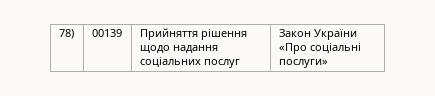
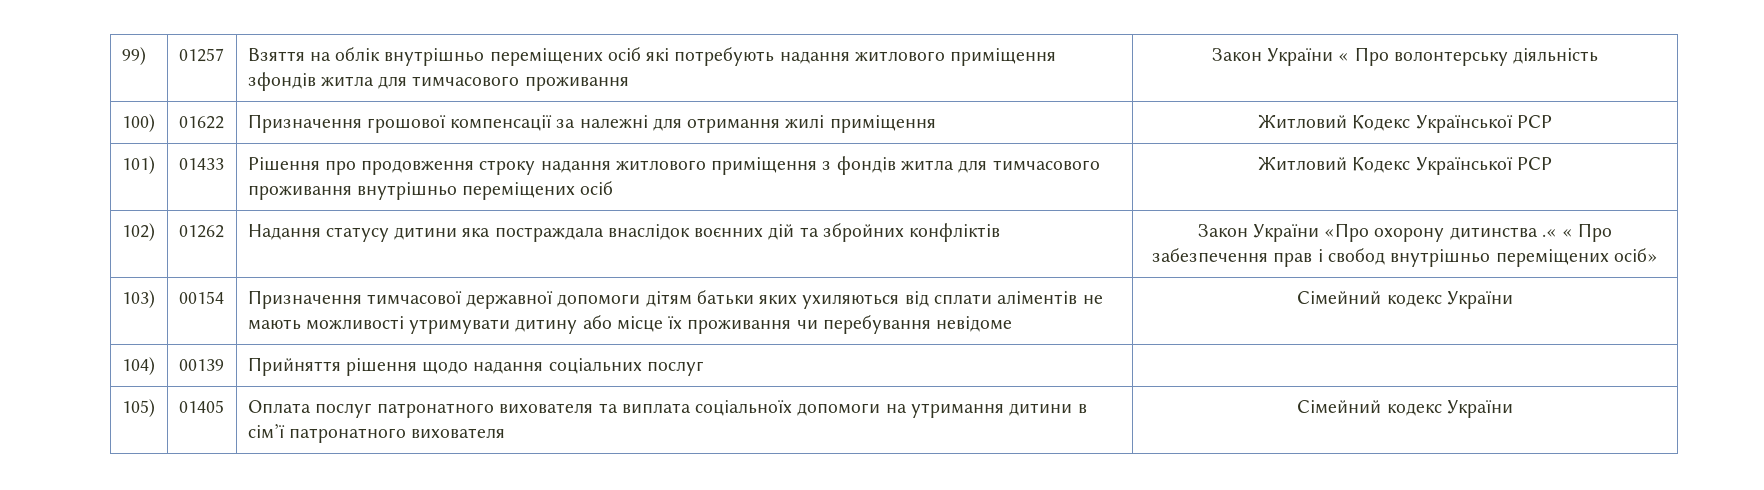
- 78) | 00139 | Прийняття рішення щодо надання соціальних послуг | Закон України «Про соціальні послуги»
+ 99) | 01257 | Взяття на облік внутрішньо переміщених осіб які потребують надання житлового приміщення зфондів житла для тимчасового проживання | Закон України « Про волонтерську діяльність
+ 100) | 01622 | Призначення грошової компенсації за належні для отримання жилі приміщення | Житловий Кодекс Української РСР
+ 101) | 01433 | Рішення про продовження строку надання житлового приміщення з фондів житла для тимчасового проживання внутрішньо переміщених осіб | Житловий Кодекс Української РСР
+ 102) | 01262 | Надання статусу дитини яка постраждала внаслідок воєнних дій та збройних конфліктів | Закон України «Про охорону дитинства .« « Про забезпечення прав і свобод внутрішньо переміщених осіб»
+ 103) | 00154 | Призначення тимчасової державної допомоги дітям батьки яких ухиляються від сплати аліментів не мають можливості утримувати дитину або місце їх проживання чи перебування невідоме | Сімейний кодекс України
+ 104) | 00139 | Прийняття рішення щодо надання соціальних послуг |
+ 105) | 01405 | Оплата послуг патронатного вихователя та виплата соціальноїх допомоги на утримання дитини в сім’ї патронатного вихователя | Сімейний кодекс України

